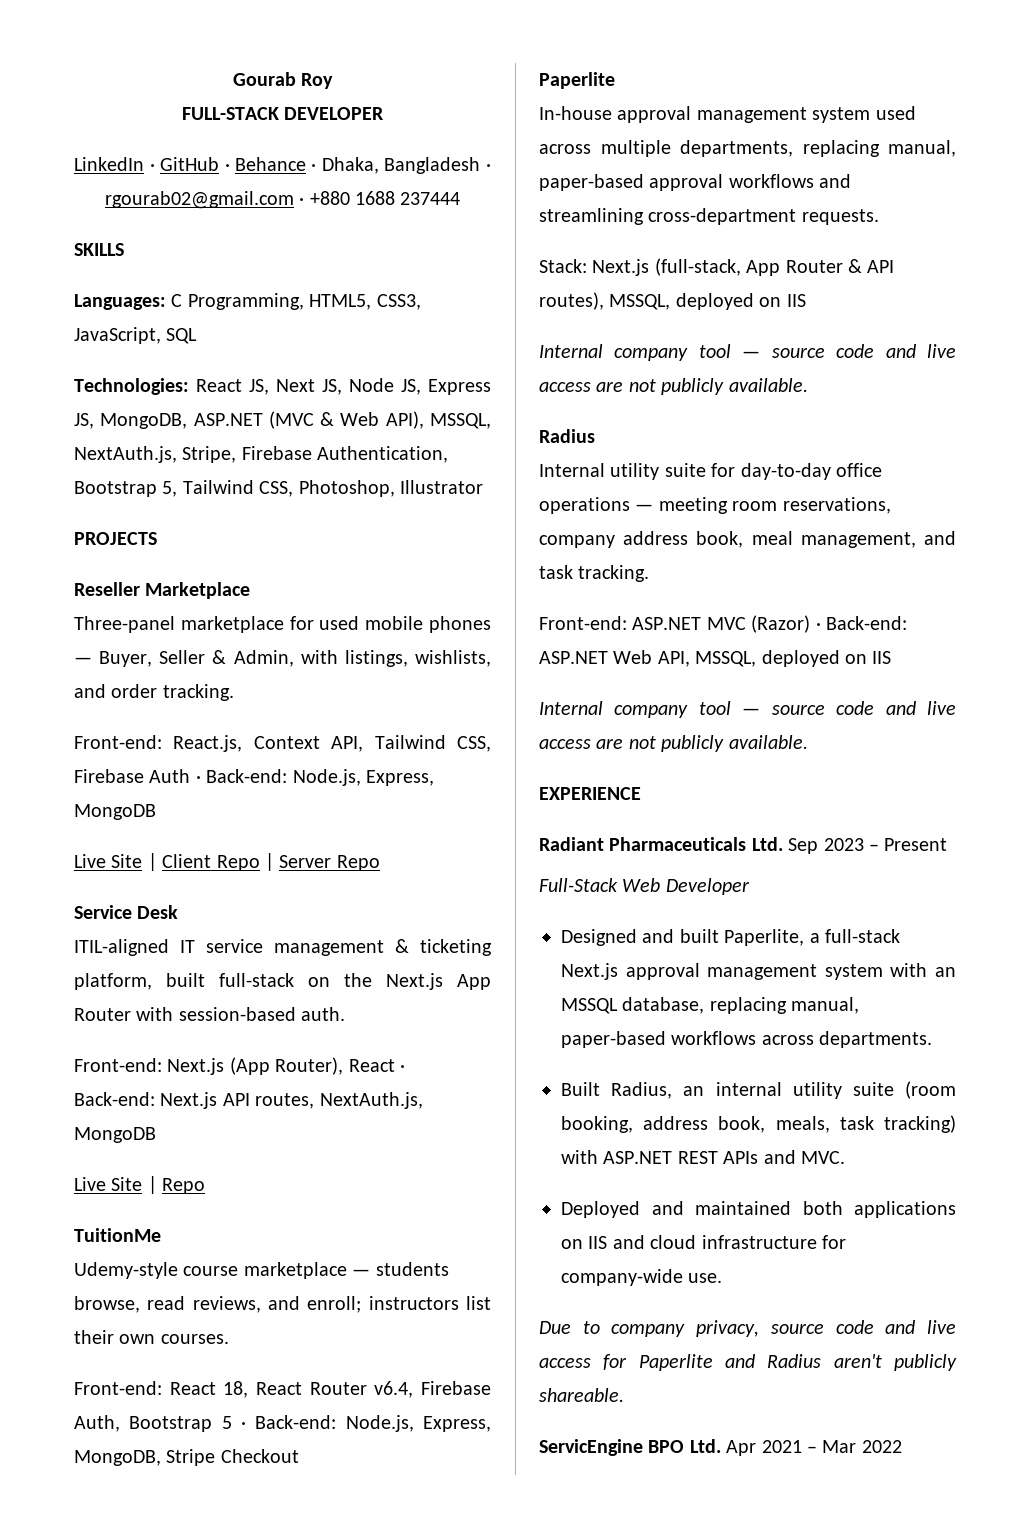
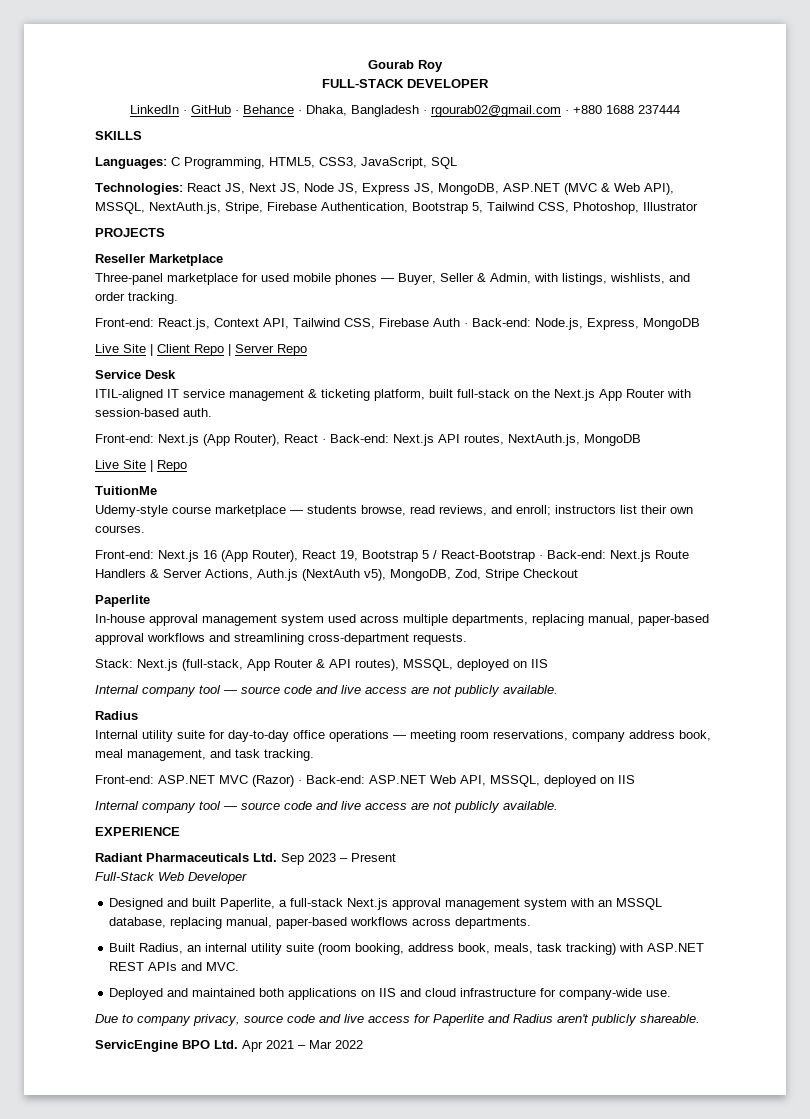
- Front-end: React 18, React Router v6.4, Firebase Auth, Bootstrap 5 · Back-end: Node.js, Express, MongoDB, Stripe Checkout
+ Front-end: Next.js 16 (App Router), React 19, Bootstrap 5 / React-Bootstrap · Back-end: Next.js Route Handlers & Server Actions, Auth.js (NextAuth v5), MongoDB, Zod, Stripe Checkout

